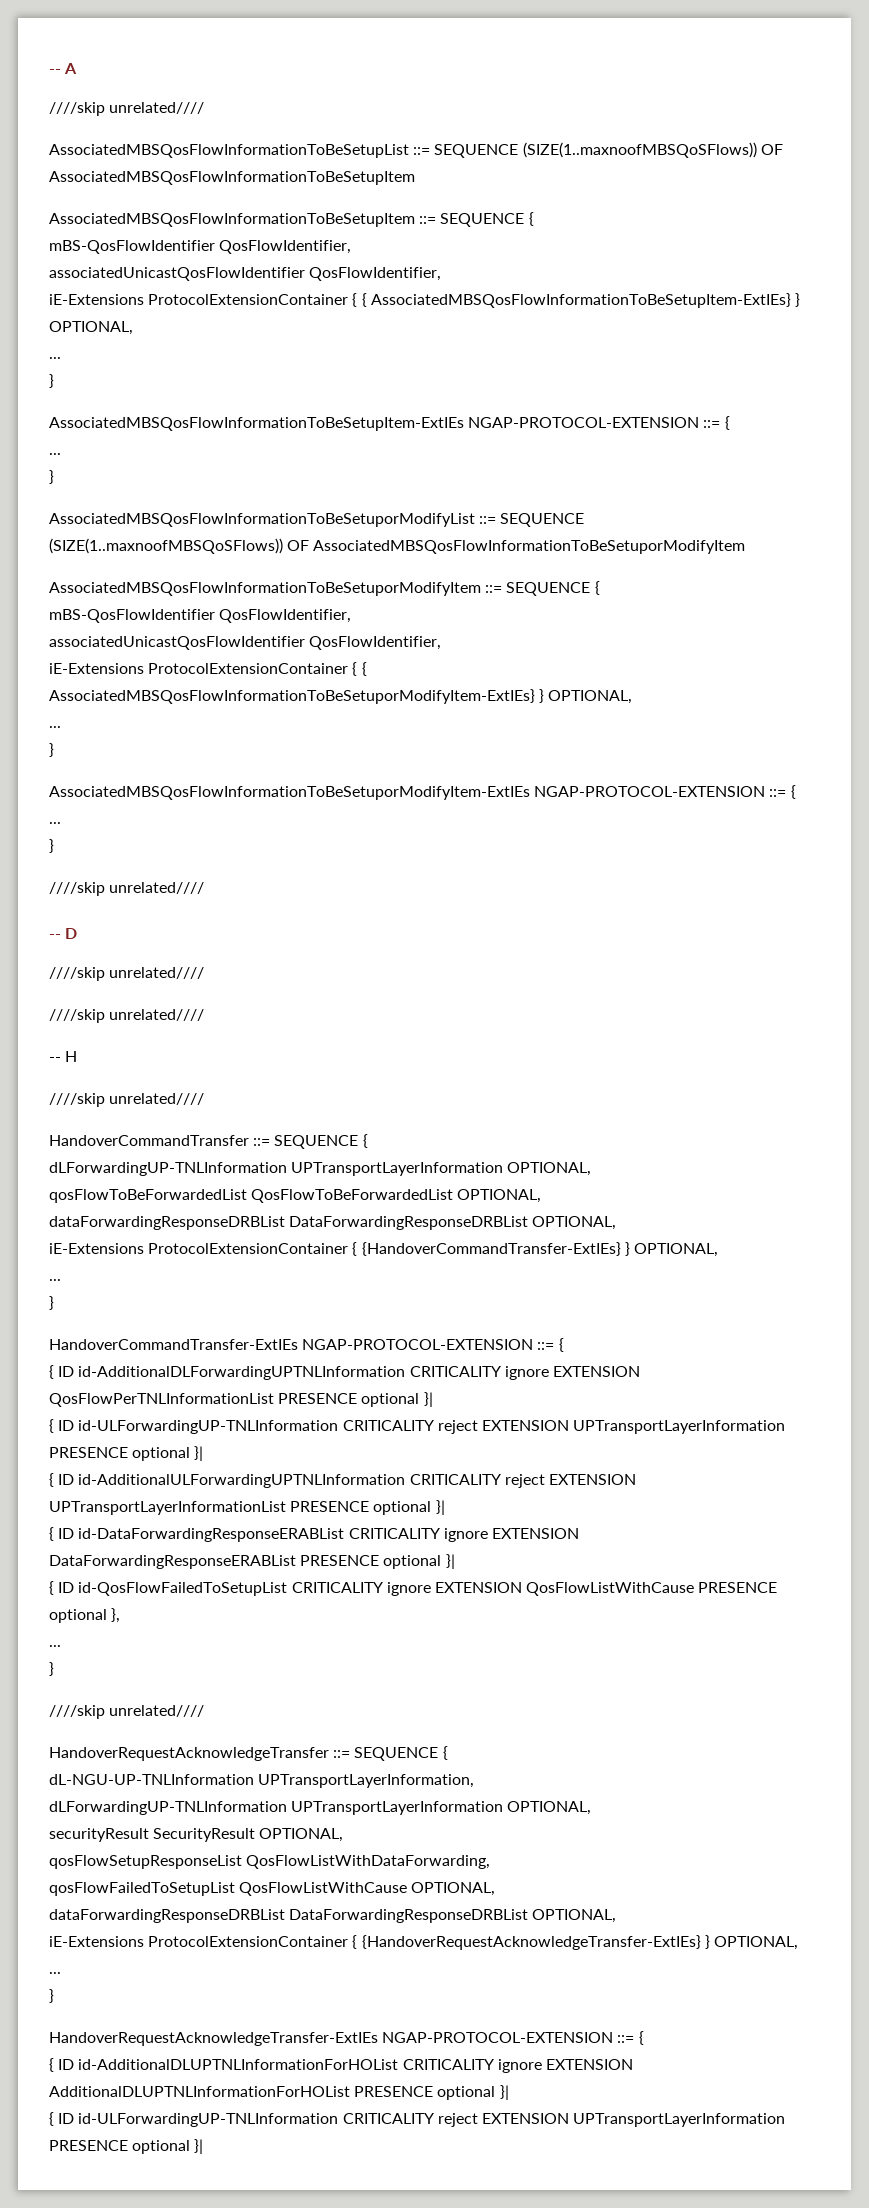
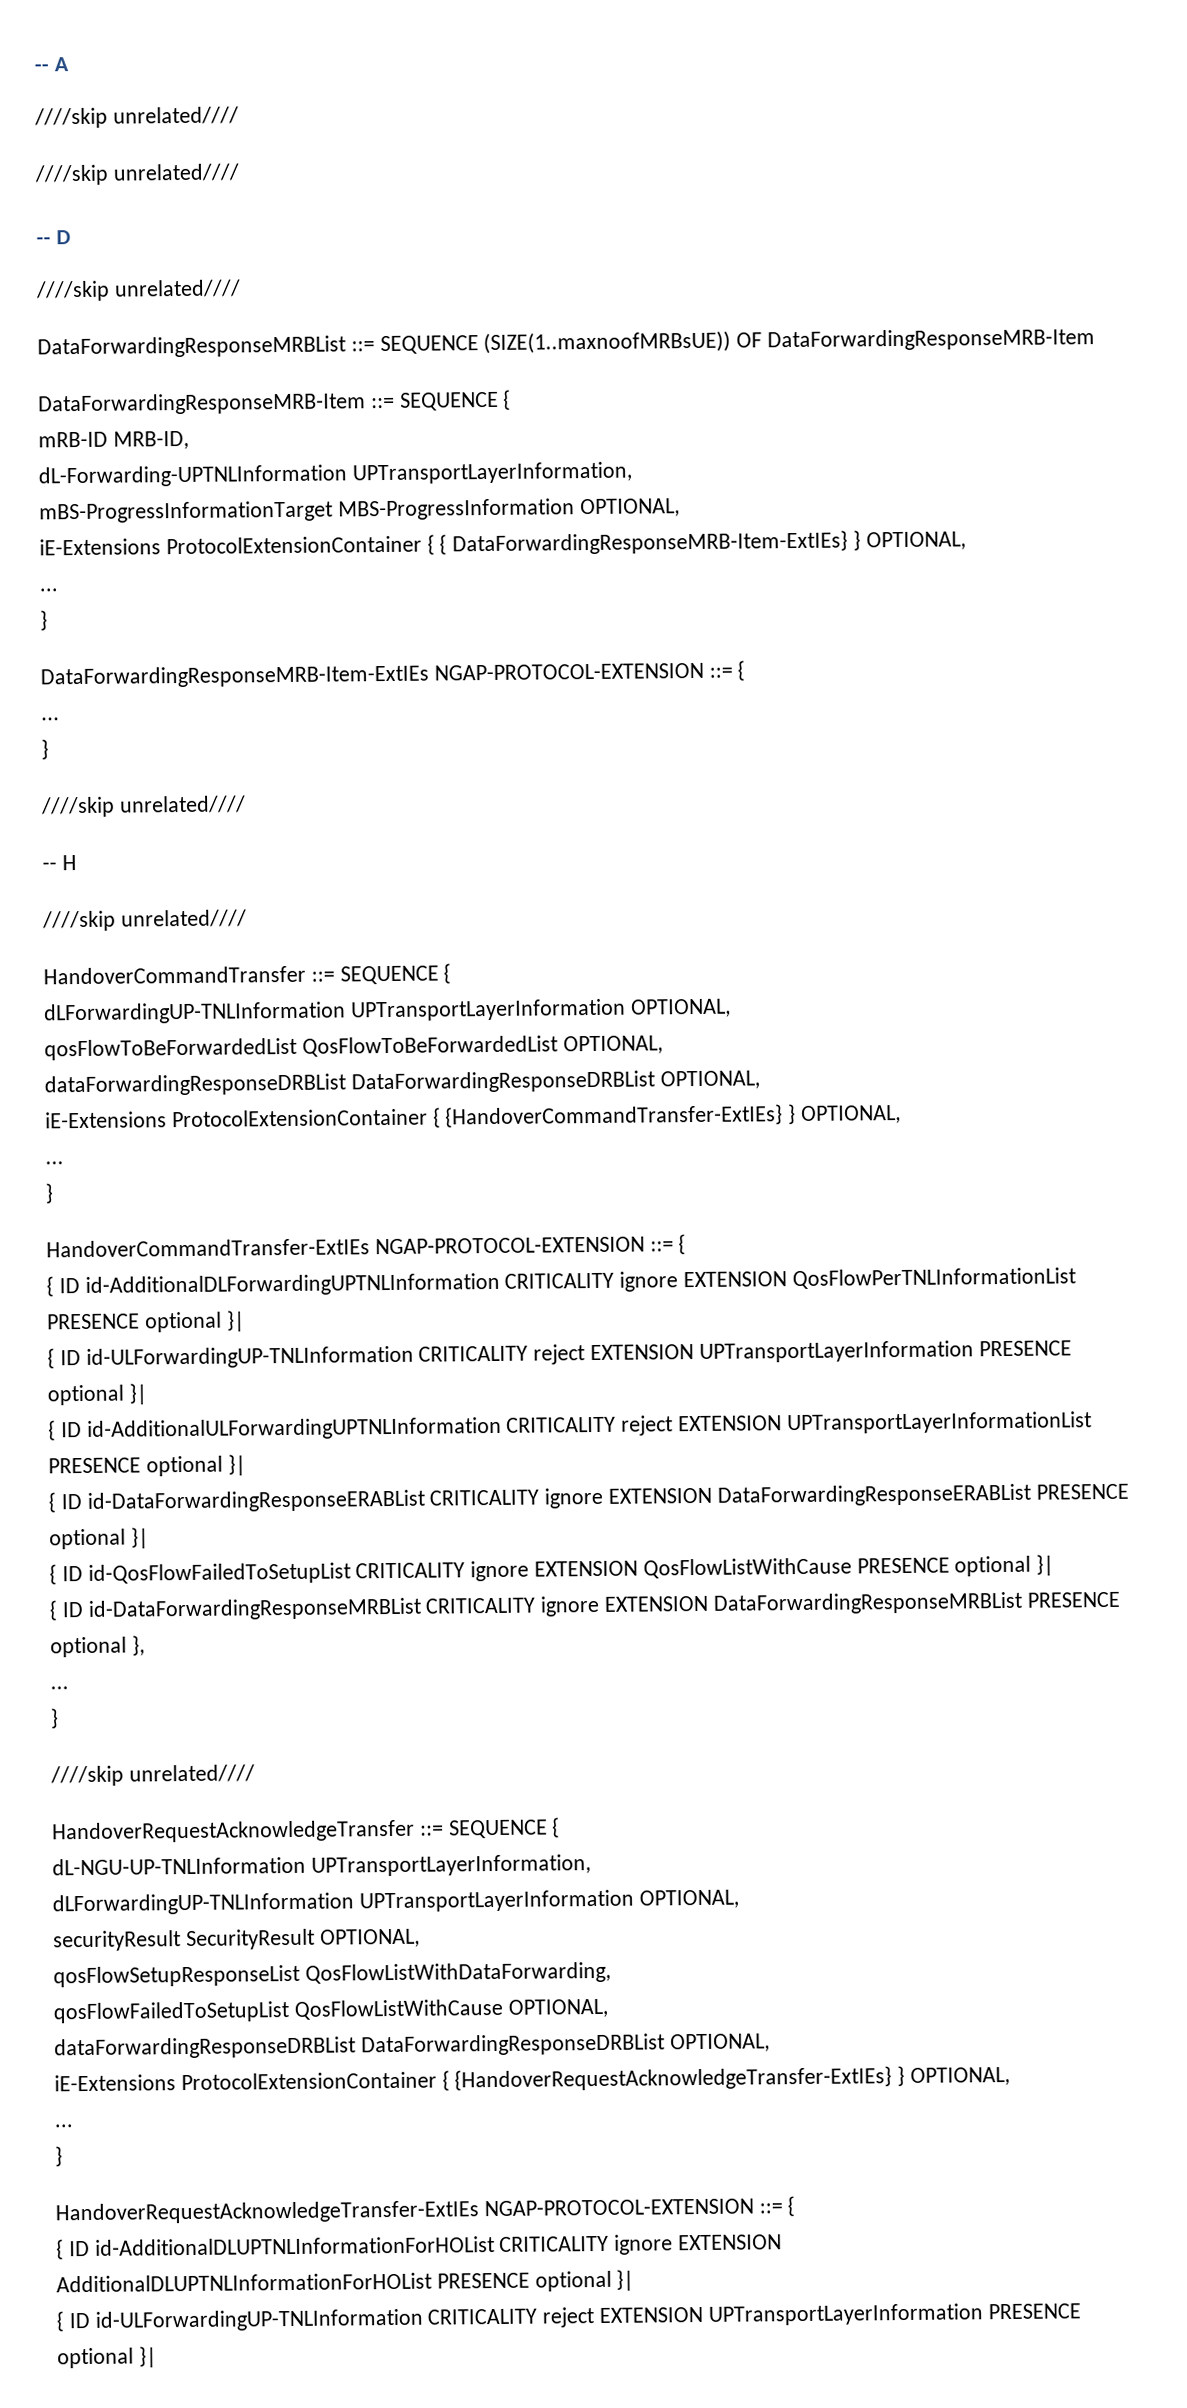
- AssociatedMBSQosFlowInformationToBeSetupList ::= SEQUENCE (SIZE(1..maxnoofMBSQoSFlows)) OF AssociatedMBSQosFlowInformationToBeSetupItem
- AssociatedMBSQosFlowInformationToBeSetupItem ::= SEQUENCE {
- mBS-QosFlowIdentifier QosFlowIdentifier,
- associatedUnicastQosFlowIdentifier QosFlowIdentifier,
- iE-Extensions ProtocolExtensionContainer { { AssociatedMBSQosFlowInformationToBeSetupItem-ExtIEs} } OPTIONAL,
- ...
- }
- AssociatedMBSQosFlowInformationToBeSetupItem-ExtIEs NGAP-PROTOCOL-EXTENSION ::= {
- ...
- }
- AssociatedMBSQosFlowInformationToBeSetuporModifyList ::= SEQUENCE (SIZE(1..maxnoofMBSQoSFlows)) OF AssociatedMBSQosFlowInformationToBeSetuporModifyItem
- AssociatedMBSQosFlowInformationToBeSetuporModifyItem ::= SEQUENCE {
- mBS-QosFlowIdentifier QosFlowIdentifier,
- associatedUnicastQosFlowIdentifier QosFlowIdentifier,
- iE-Extensions ProtocolExtensionContainer { { AssociatedMBSQosFlowInformationToBeSetuporModifyItem-ExtIEs} } OPTIONAL,
- ...
- }
- AssociatedMBSQosFlowInformationToBeSetuporModifyItem-ExtIEs NGAP-PROTOCOL-EXTENSION ::= {
- ...
- }
+ DataForwardingResponseMRBList ::= SEQUENCE (SIZE(1..maxnoofMRBsUE)) OF DataForwardingResponseMRB-Item
+ DataForwardingResponseMRB-Item ::= SEQUENCE {
+ mRB-ID MRB-ID,
+ dL-Forwarding-UPTNLInformation UPTransportLayerInformation,
+ mBS-ProgressInformationTarget MBS-ProgressInformation OPTIONAL,
+ iE-Extensions ProtocolExtensionContainer { { DataForwardingResponseMRB-Item-ExtIEs} } OPTIONAL,
+ ...
+ }
+ DataForwardingResponseMRB-Item-ExtIEs NGAP-PROTOCOL-EXTENSION ::= {
+ ...
+ }
- { ID id-QosFlowFailedToSetupList CRITICALITY ignore EXTENSION QosFlowListWithCause PRESENCE optional },
+ { ID id-QosFlowFailedToSetupList CRITICALITY ignore EXTENSION QosFlowListWithCause PRESENCE optional }|
+ { ID id-DataForwardingResponseMRBList CRITICALITY ignore EXTENSION DataForwardingResponseMRBList PRESENCE optional },

